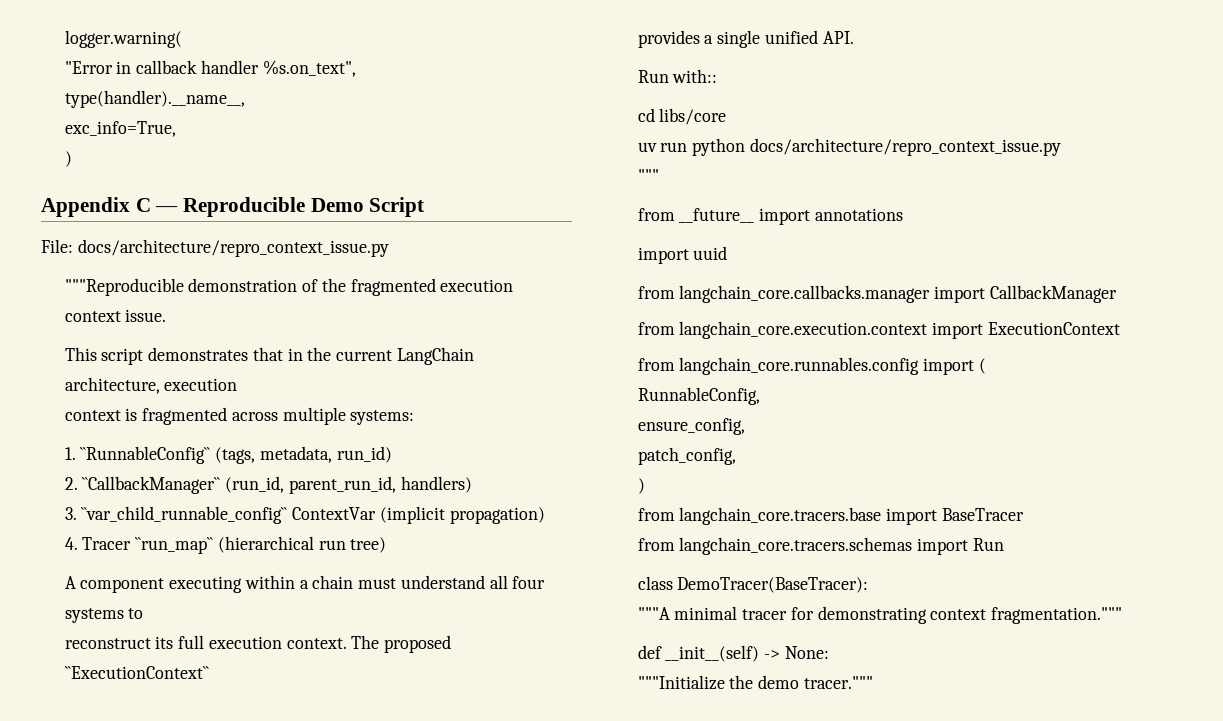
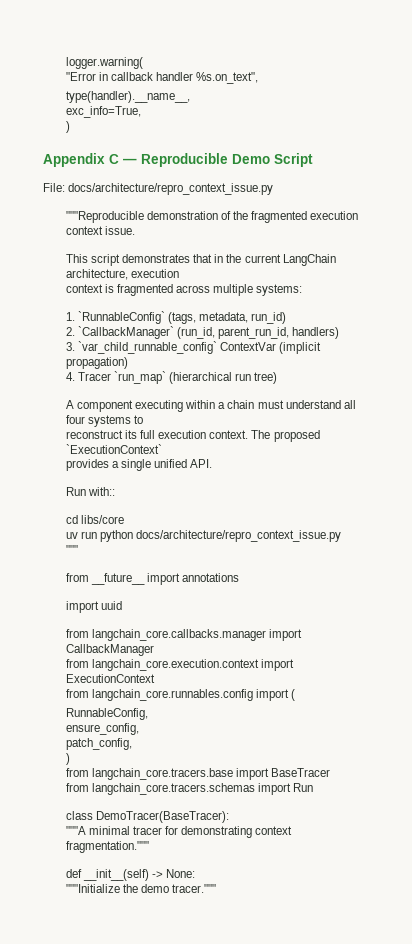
- 1. ``RunnableConfig`` (tags, metadata, run_id)
+ 1. `RunnableConfig` (tags, metadata, run_id)
- 2. ``CallbackManager`` (run_id, parent_run_id, handlers)
+ 2. `CallbackManager` (run_id, parent_run_id, handlers)
- 3. ``var_child_runnable_config`` ContextVar (implicit propagation)
+ 3. `var_child_runnable_config` ContextVar (implicit propagation)
- 4. Tracer ``run_map`` (hierarchical run tree)
+ 4. Tracer `run_map` (hierarchical run tree)
- The proposed ``ExecutionContext``
+ The proposed `ExecutionContext`

